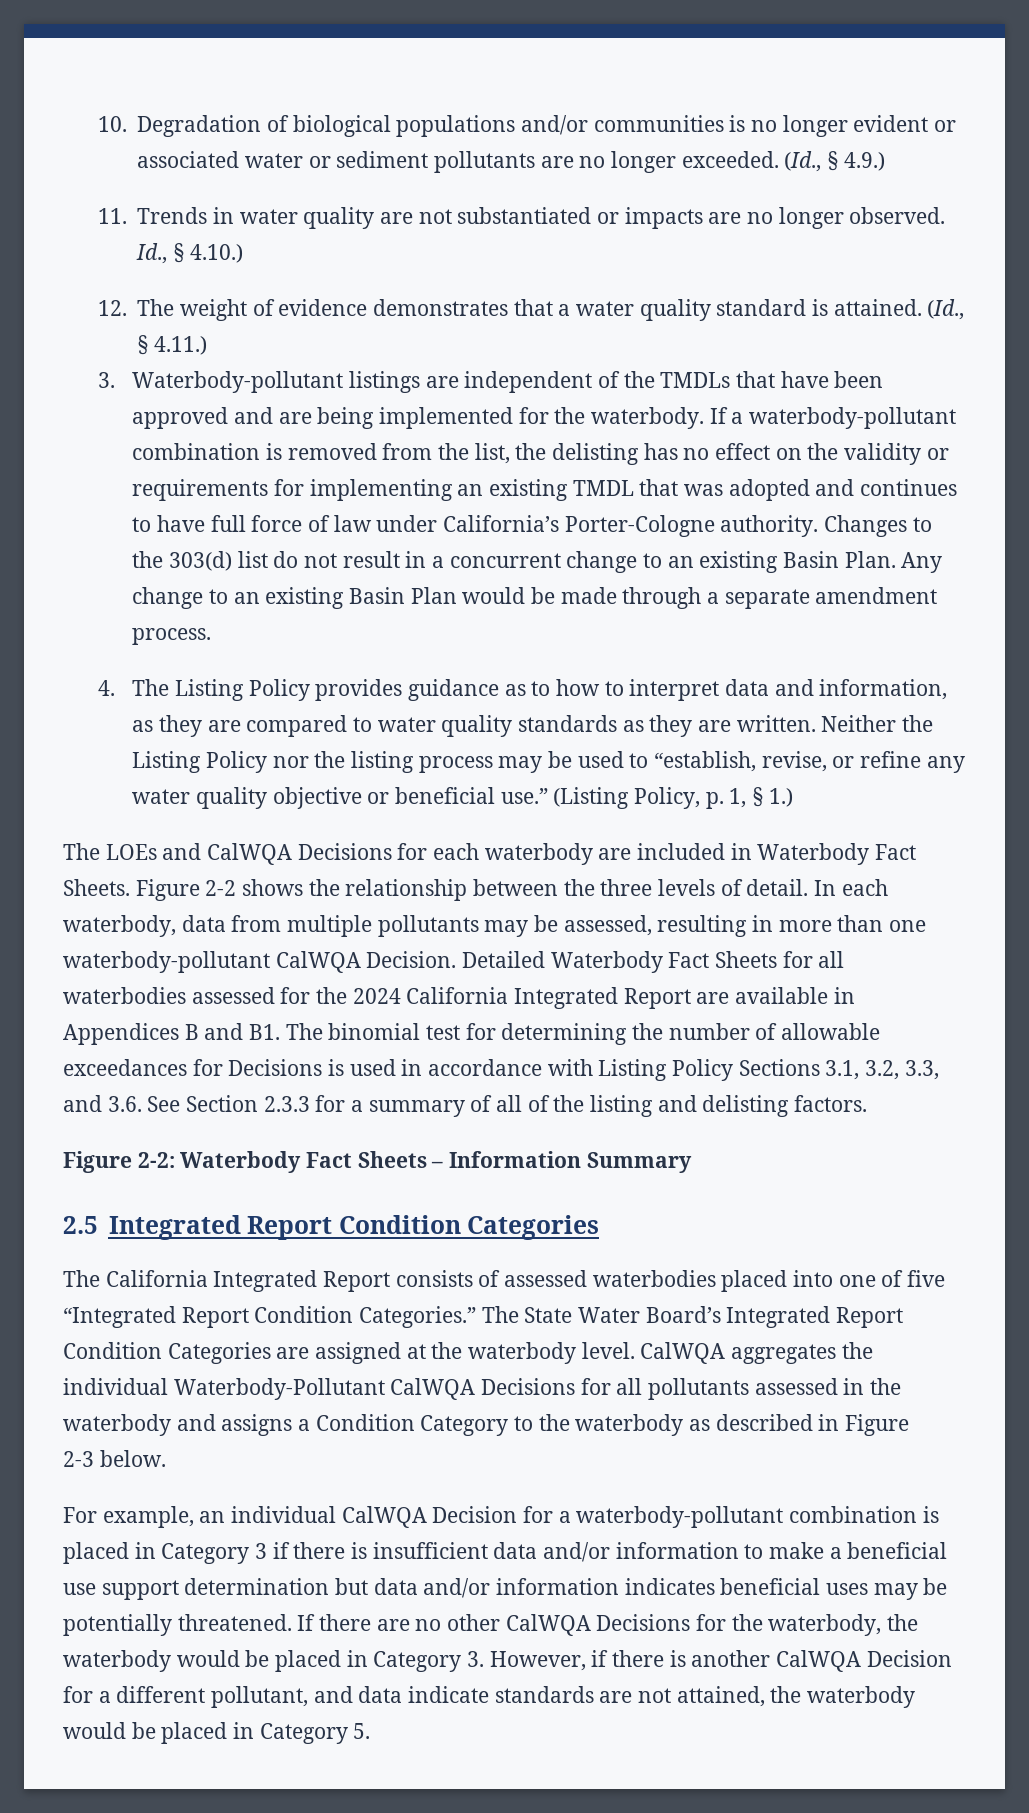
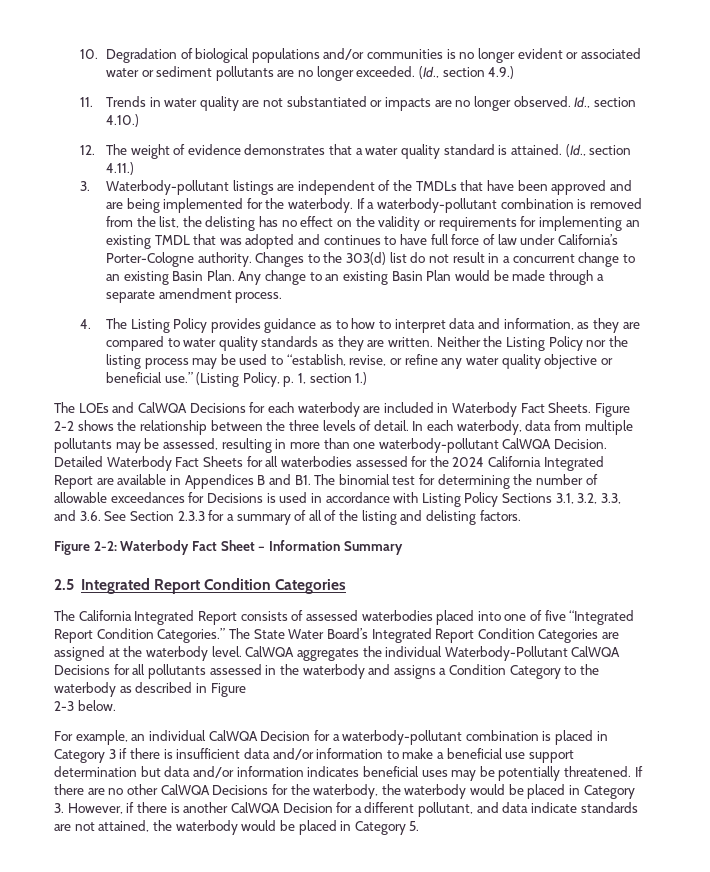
- (Id., § 4.9.)
+ (Id., section 4.9.)
- Id., § 4.10.)
+ Id., section 4.10.)
- (Id., § 4.11.)
+ (Id., section 4.11.)
- (Listing Policy, p. 1, § 1.)
+ (Listing Policy, p. 1, section 1.)
- Figure 2-2: Waterbody Fact Sheets – Information Summary
+ Figure 2-2: Waterbody Fact Sheet – Information Summary

